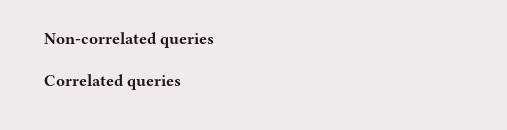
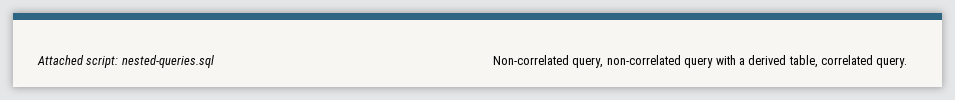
- Non-correlated queries
- Correlated queries
+ Attached script: nested-queries.sql
+ Non-correlated query, non-correlated query with a derived table, correlated query.

